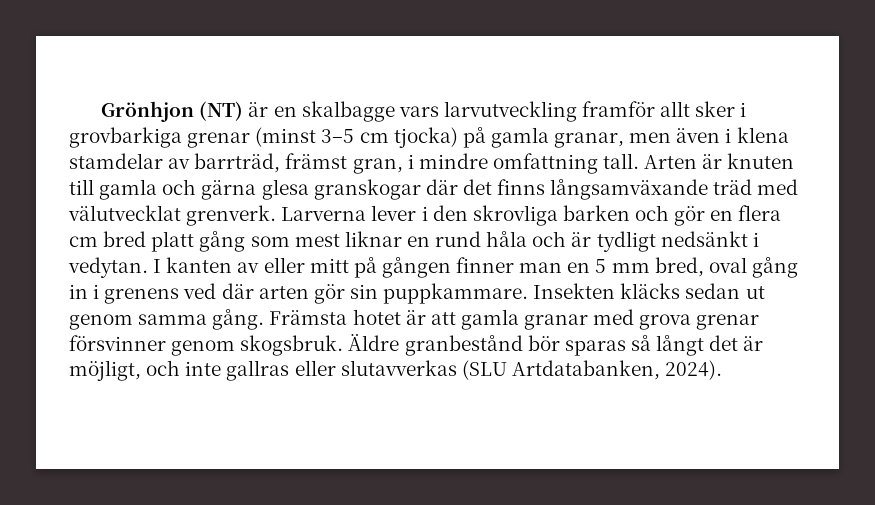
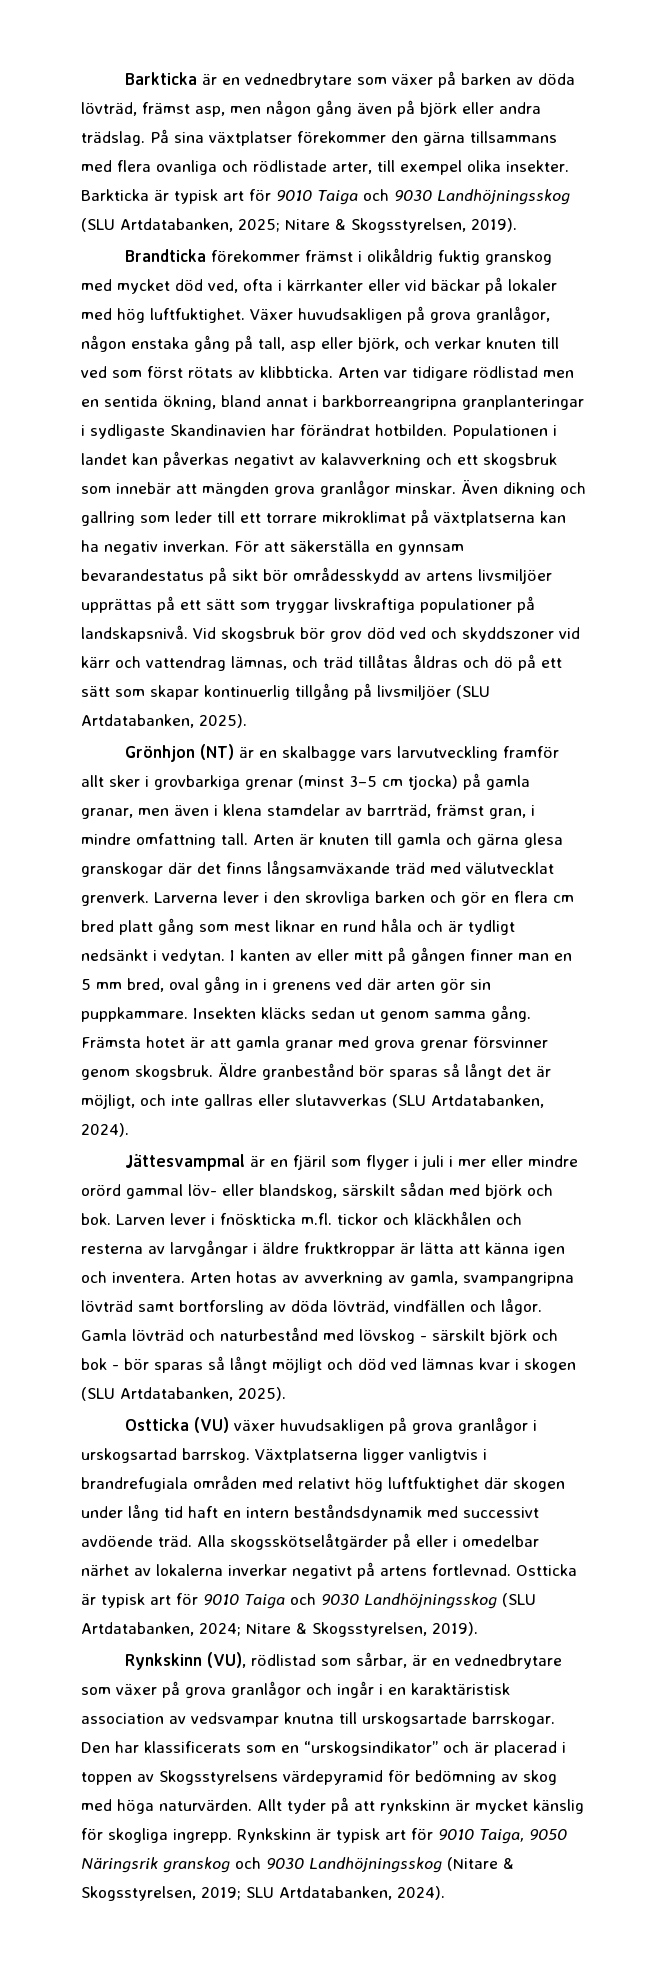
+ Barkticka är en vednedbrytare som växer på barken av döda lövträd, främst asp, men någon gång även på björk eller andra trädslag. På sina växtplatser förekommer den gärna tillsammans med flera ovanliga och rödlistade arter, till exempel olika insekter. Barkticka är typisk art för 9010 Taiga och 9030 Landhöjningsskog (SLU Artdatabanken, 2025; Nitare & Skogsstyrelsen, 2019).
+ Brandticka förekommer främst i olikåldrig fuktig granskog med mycket död ved, ofta i kärrkanter eller vid bäckar på lokaler med hög luftfuktighet. Växer huvudsakligen på grova granlågor, någon enstaka gång på tall, asp eller björk, och verkar knuten till ved som först rötats av klibbticka. Arten var tidigare rödlistad men en sentida ökning, bland annat i barkborreangripna granplanteringar i sydligaste Skandinavien har förändrat hotbilden. Populationen i landet kan påverkas negativt av kalavverkning och ett skogsbruk som innebär att mängden grova granlågor minskar. Även dikning och gallring som leder till ett torrare mikroklimat på växtplatserna kan ha negativ inverkan. För att säkerställa en gynnsam bevarandestatus på sikt bör områdesskydd av artens livsmiljöer upprättas på ett sätt som tryggar livskraftiga populationer på landskapsnivå. Vid skogsbruk bör grov död ved och skyddszoner vid kärr och vattendrag lämnas, och träd tillåtas åldras och dö på ett sätt som skapar kontinuerlig tillgång på livsmiljöer (SLU Artdatabanken, 2025).
+ Jättesvampmal är en fjäril som flyger i juli i mer eller mindre orörd gammal löv- eller blandskog, särskilt sådan med björk och bok. Larven lever i fnöskticka m.fl. tickor och kläckhålen och resterna av larvgångar i äldre fruktkroppar är lätta att känna igen och inventera. Arten hotas av avverkning av gamla, svampangripna lövträd samt bortforsling av döda lövträd, vindfällen och lågor. Gamla lövträd och naturbestånd med lövskog - särskilt björk och bok - bör sparas så långt möjligt och död ved lämnas kvar i skogen (SLU Artdatabanken, 2025).
+ Ostticka (VU) växer huvudsakligen på grova granlågor i urskogsartad barrskog. Växtplatserna ligger vanligtvis i brandrefugiala områden med relativt hög luftfuktighet där skogen under lång tid haft en intern beståndsdynamik med successivt avdöende träd. Alla skogsskötselåtgärder på eller i omedelbar närhet av lokalerna inverkar negativt på artens fortlevnad. Ostticka är typisk art för 9010 Taiga och 9030 Landhöjningsskog (SLU Artdatabanken, 2024; Nitare & Skogsstyrelsen, 2019).
+ Rynkskinn (VU), rödlistad som sårbar, är en vednedbrytare som växer på grova granlågor och ingår i en karaktäristisk association av vedsvampar knutna till urskogsartade barrskogar. Den har klassificerats som en “urskogsindikator” och är placerad i toppen av Skogsstyrelsens värdepyramid för bedömning av skog med höga naturvärden. Allt tyder på att rynkskinn är mycket känslig för skogliga ingrepp. Rynkskinn är typisk art för 9010 Taiga, 9050 Näringsrik granskog och 9030 Landhöjningsskog (Nitare & Skogsstyrelsen, 2019; SLU Artdatabanken, 2024).

